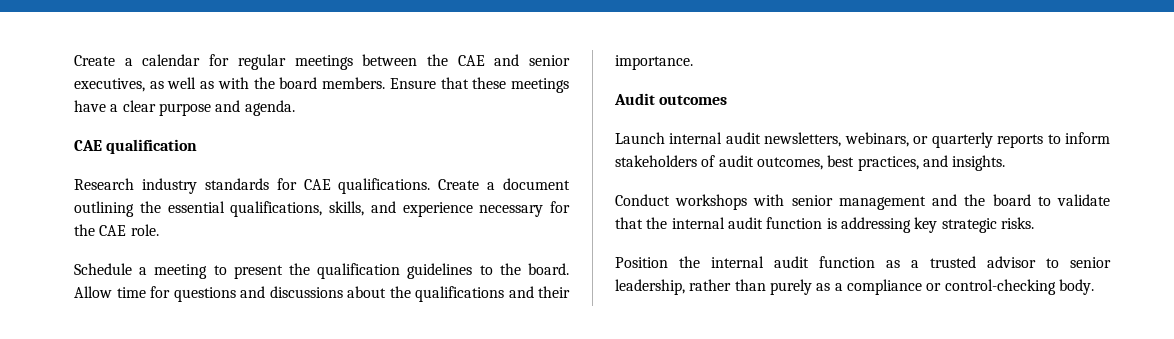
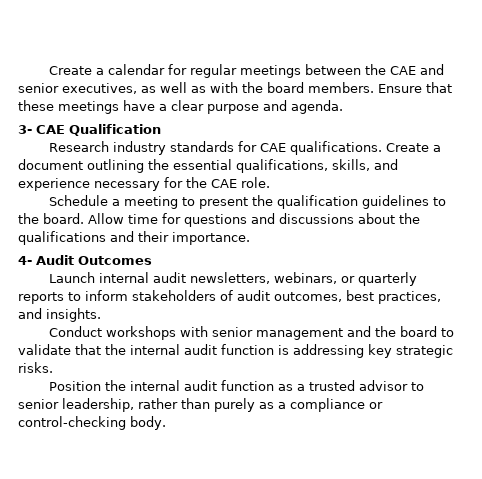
- CAE qualification
+ 3- CAE Qualification
- Audit outcomes
+ 4- Audit Outcomes

